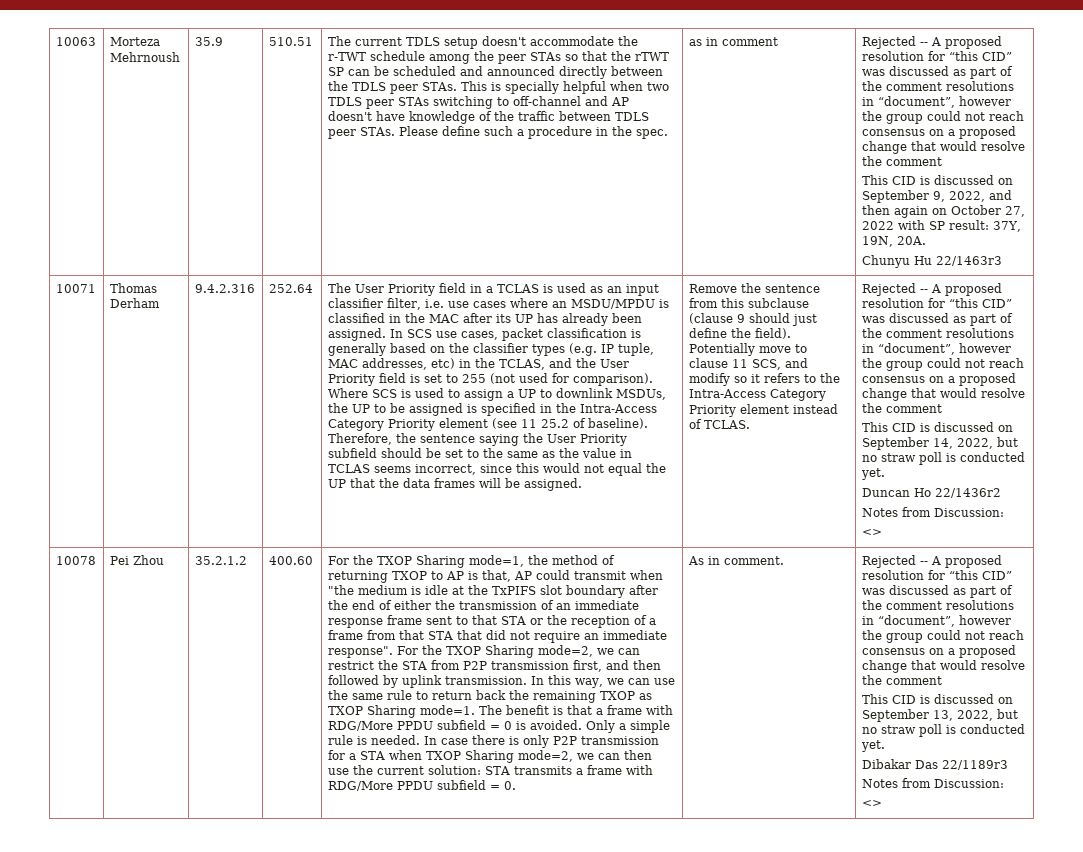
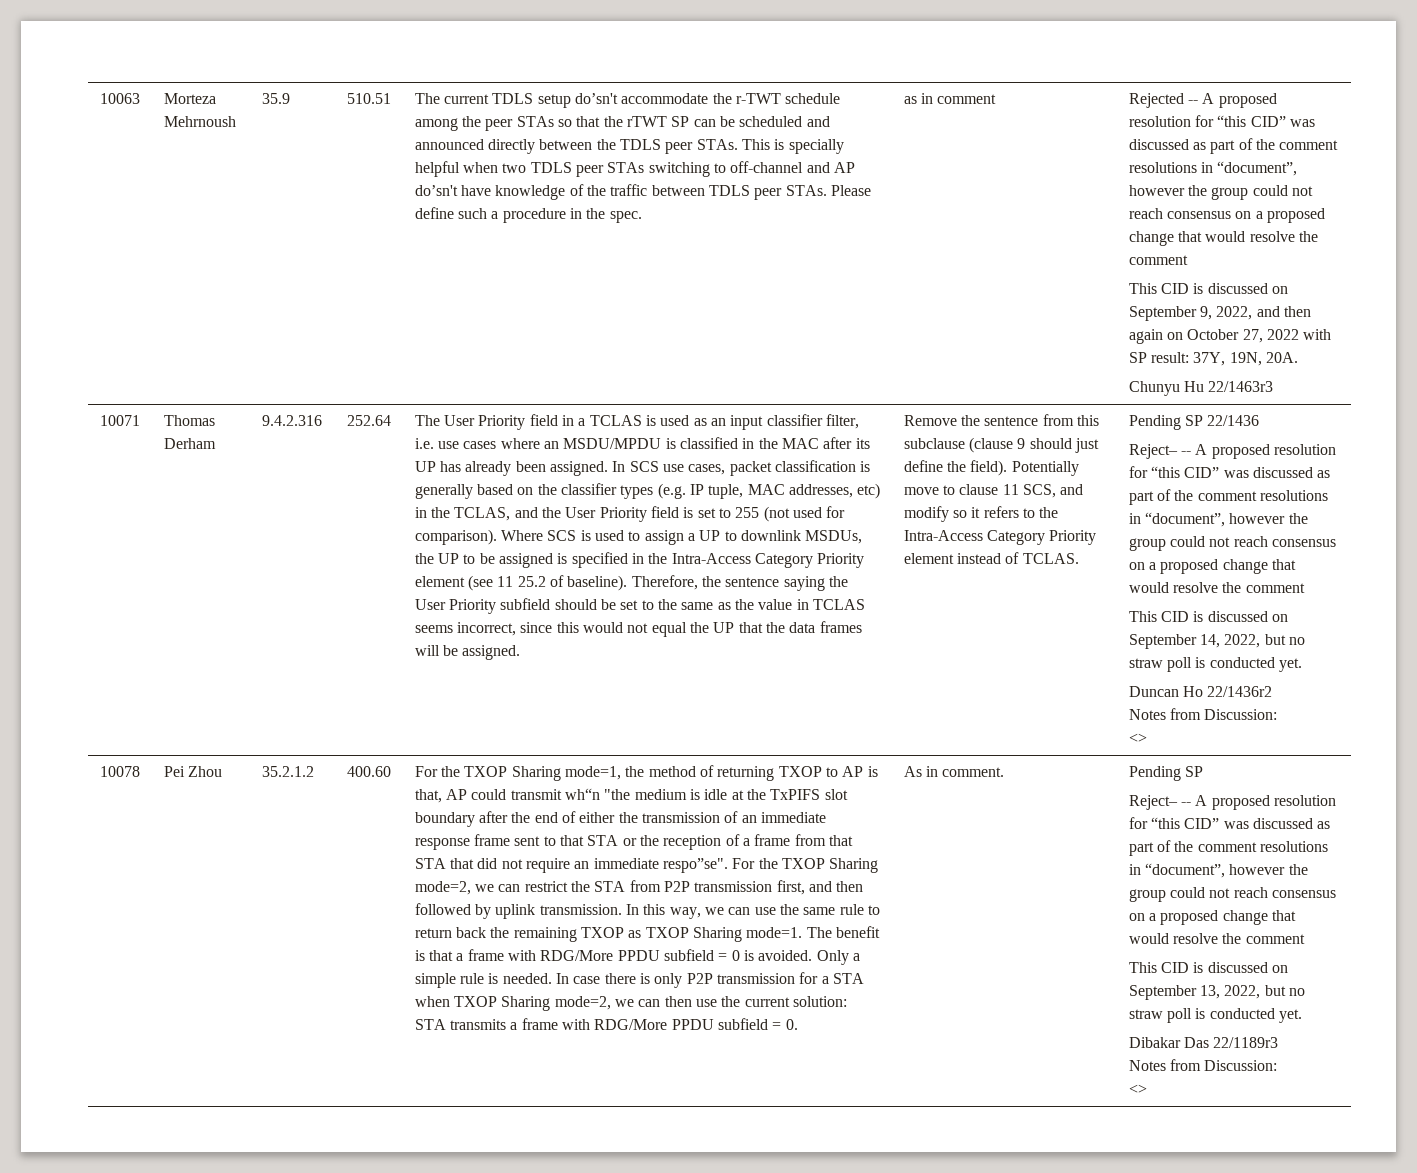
- The current TDLS setup doesn't accommodate the r-TWT schedule among the peer STAs so that the rTWT SP can be scheduled and announced directly between the TDLS peer STAs.
+ The current TDLS setup do’sn't accommodate the r-TWT schedule among the peer STAs so that the rTWT SP can be scheduled and announced directly between the TDLS peer STAs.
- This is specially helpful when two TDLS peer STAs switching to off-channel and AP doesn't have knowledge of the traffic between TDLS peer STAs.
+ This is specially helpful when two TDLS peer STAs switching to off-channel and AP do’sn't have knowledge of the traffic between TDLS peer STAs.
- Potentially move to clause 11 SCS, and modify so it refers to the Intra-Access Category Priority element instead of TCLAS. | Rejected -- A proposed resolution for “this CID” was discussed as part of the comment resolutions in “document”, however the group could not reach consensus on a proposed change that would resolve the comment
+ Potentially move to clause 11 SCS, and modify so it refers to the Intra-Access Category Priority element instead of TCLAS. | Pending SP 22/1436
+ Reject– -- A proposed resolution for “this CID” was discussed as part of the comment resolutions in “document”, however the group could not reach consensus on a proposed change that would resolve the comment
- For the TXOP Sharing mode=1, the method of returning TXOP to AP is that, AP could transmit when "the medium is idle at the TxPIFS slot boundary after the end of either the transmission of an immediate response frame sent to that STA or the reception of a frame from that STA that did not require an immediate response".
+ For the TXOP Sharing mode=1, the method of returning TXOP to AP is that, AP could transmit wh“n "the medium is idle at the TxPIFS slot boundary after the end of either the transmission of an immediate response frame sent to that STA or the reception of a frame from that STA that did not require an immediate respo”se".
- As in comment. | Rejected -- A proposed resolution for “this CID” was discussed as part of the comment resolutions in “document”, however the group could not reach consensus on a proposed change that would resolve the comment
+ As in comment. | Pending SP
+ Reject– -- A proposed resolution for “this CID” was discussed as part of the comment resolutions in “document”, however the group could not reach consensus on a proposed change that would resolve the comment

